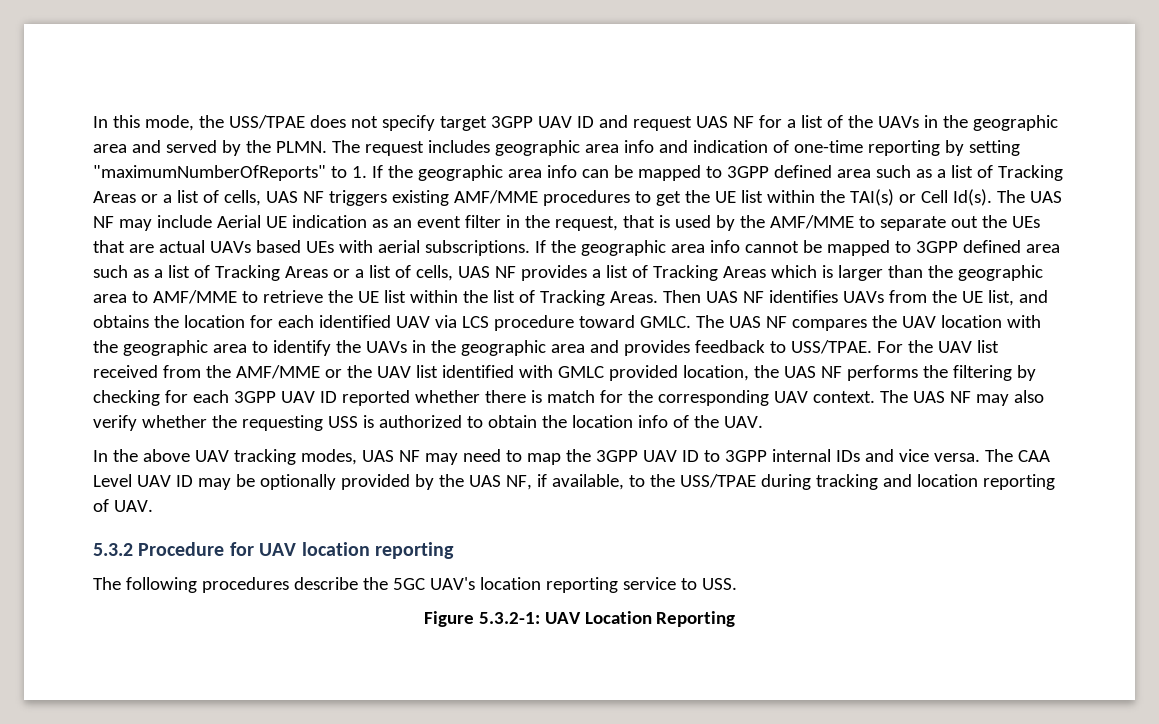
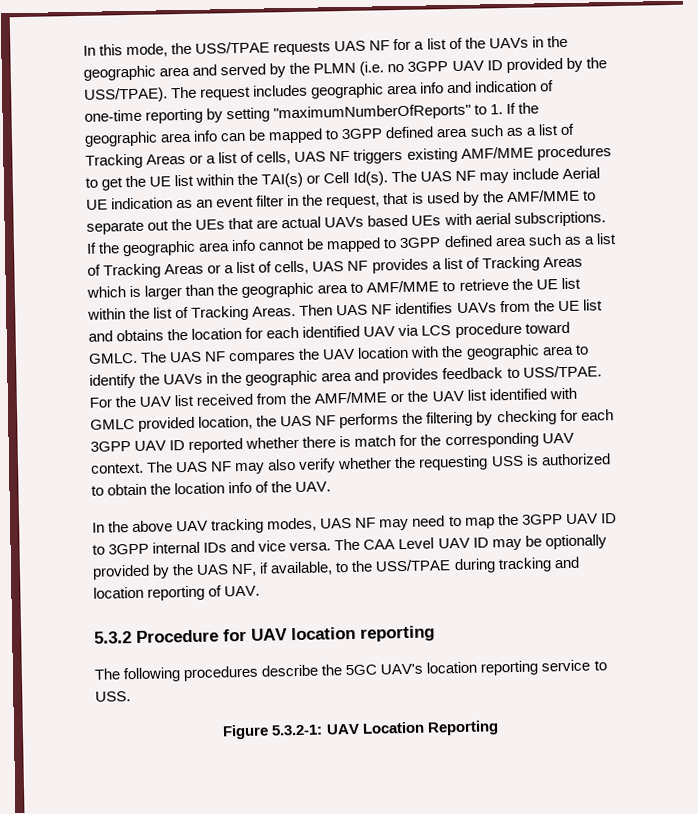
- In this mode, the USS/TPAE does not specify target 3GPP UAV ID and request UAS NF for a list of the UAVs in the geographic area and served by the PLMN.
+ In this mode, the USS/TPAE requests UAS NF for a list of the UAVs in the geographic area and served by the PLMN (i.e. no 3GPP UAV ID provided by the USS/TPAE).
- Then UAS NF identifies UAVs from the UE list, and obtains the location for each identified UAV via LCS procedure toward GMLC.
+ Then UAS NF identifies UAVs from the UE list and obtains the location for each identified UAV via LCS procedure toward GMLC.

